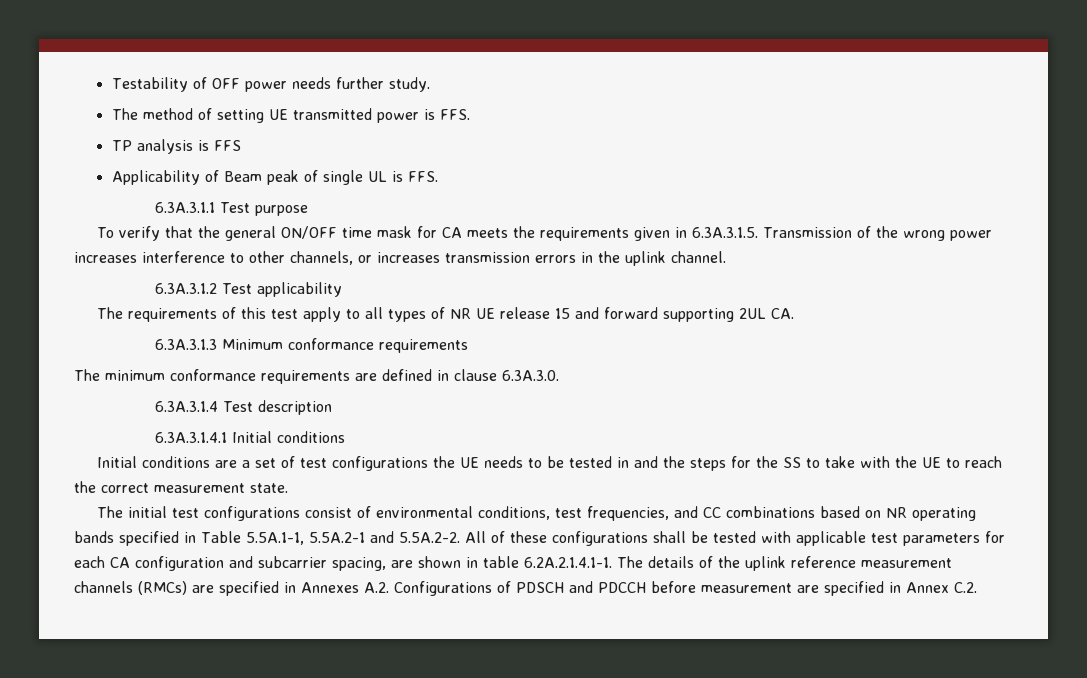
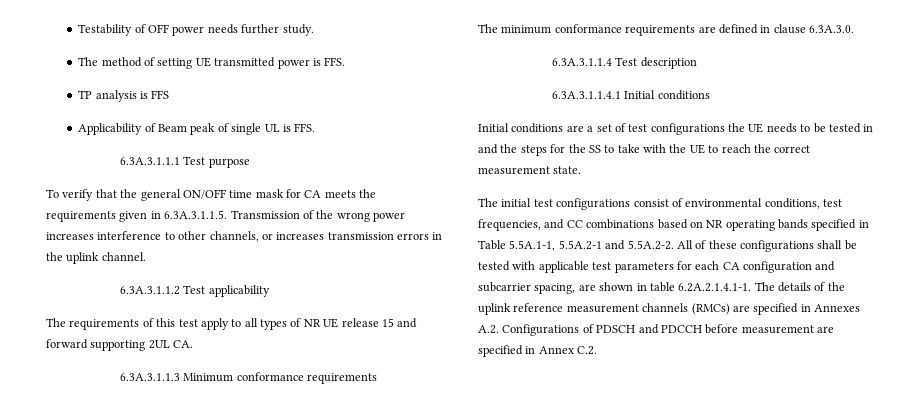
- 6.3A.3.1.1 Test purpose
+ 6.3A.3.1.1.1 Test purpose
- To verify that the general ON/OFF time mask for CA meets the requirements given in 6.3A.3.1.5. Transmission of the wrong power increases interference to other channels, or increases transmission errors in the uplink channel.
+ To verify that the general ON/OFF time mask for CA meets the requirements given in 6.3A.3.1.1.5. Transmission of the wrong power increases interference to other channels, or increases transmission errors in the uplink channel.
- 6.3A.3.1.2 Test applicability
+ 6.3A.3.1.1.2 Test applicability
- 6.3A.3.1.3 Minimum conformance requirements
+ 6.3A.3.1.1.3 Minimum conformance requirements
- 6.3A.3.1.4 Test description
+ 6.3A.3.1.1.4 Test description
- 6.3A.3.1.4.1 Initial conditions
+ 6.3A.3.1.1.4.1 Initial conditions

